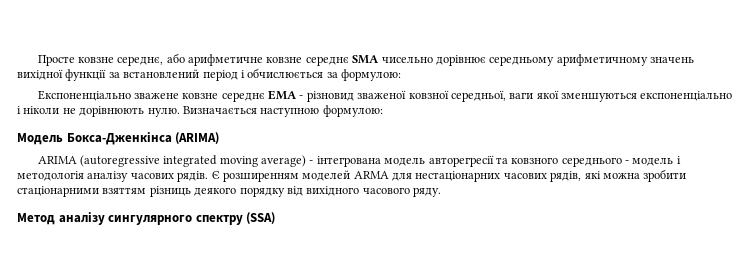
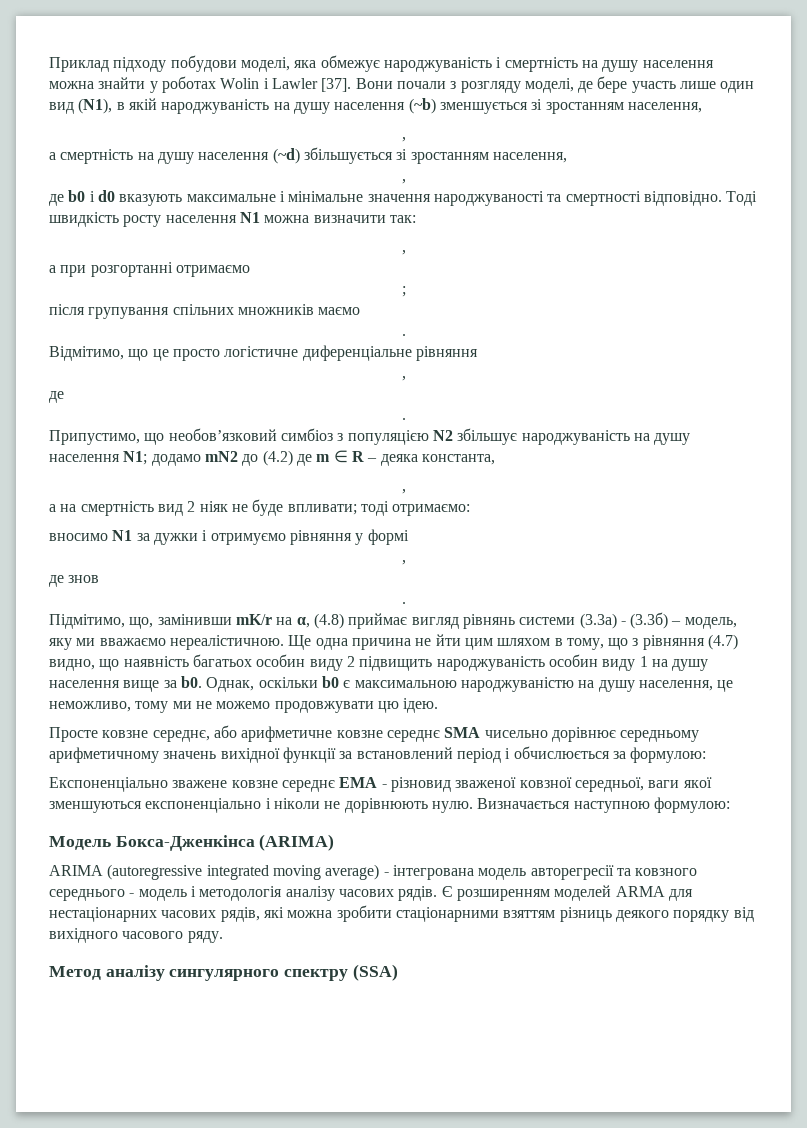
+ Приклад підходу побудови моделі, яка обмежує народжуваність і смертність на душу населення можна знайти у роботах Wolin і Lawler [37]. Вони почали з розгляду моделі, де бере участь лише один вид (N1), в якій народжуваність на душу населення (~b) зменшується зі зростанням населення,
+ ,
+ а смертність на душу населення (~d) збільшується зі зростанням населення,
+ ,
+ де b0 і d0 вказують максимальне і мінімальне значення народжуваності та смертності відповідно. Тоді швидкість росту населення N1 можна визначити так:
+ ,
+ а при розгортанні отримаємо
+ ;
+ після групування спільних множників маємо
+ .
+ Відмітимо, що це просто логістичне диференціальне рівняння
+ ,
+ де
+ .
+ Припустимо, що необов’язковий симбіоз з популяцією N2 збільшує народжуваність на душу населення N1; додамо mN2 до (4.2) де m ∈ R – деяка константа,
+ ,
+ а на смертність вид 2 ніяк не буде впливати; тоді отримаємо:
+ вносимо N1 за дужки і отримуємо рівняння у формі
+ ,
+ де знов
+ .
+ Підмітимо, що, замінивши mK/r на α, (4.8) приймає вигляд рівнянь системи (3.3а) - (3.3б) – модель, яку ми вважаємо нереалістичною. Ще одна причина не йти цим шляхом в тому, що з рівняння (4.7) видно, що наявність багатьох особин виду 2 підвищить народжуваність особин виду 1 на душу населення вище за b0. Однак, оскільки b0 є максимальною народжуваністю на душу населення, це неможливо, тому ми не можемо продовжувати цю ідею.

